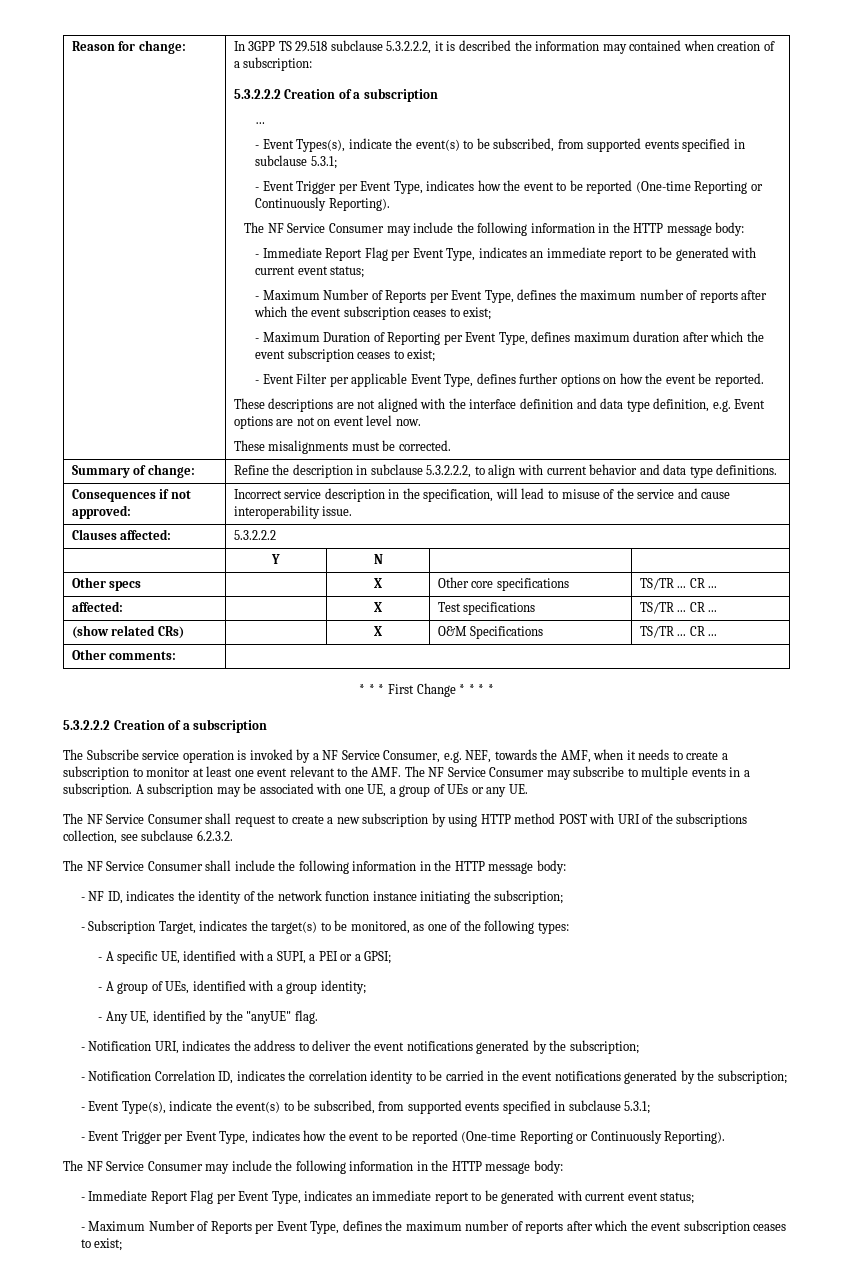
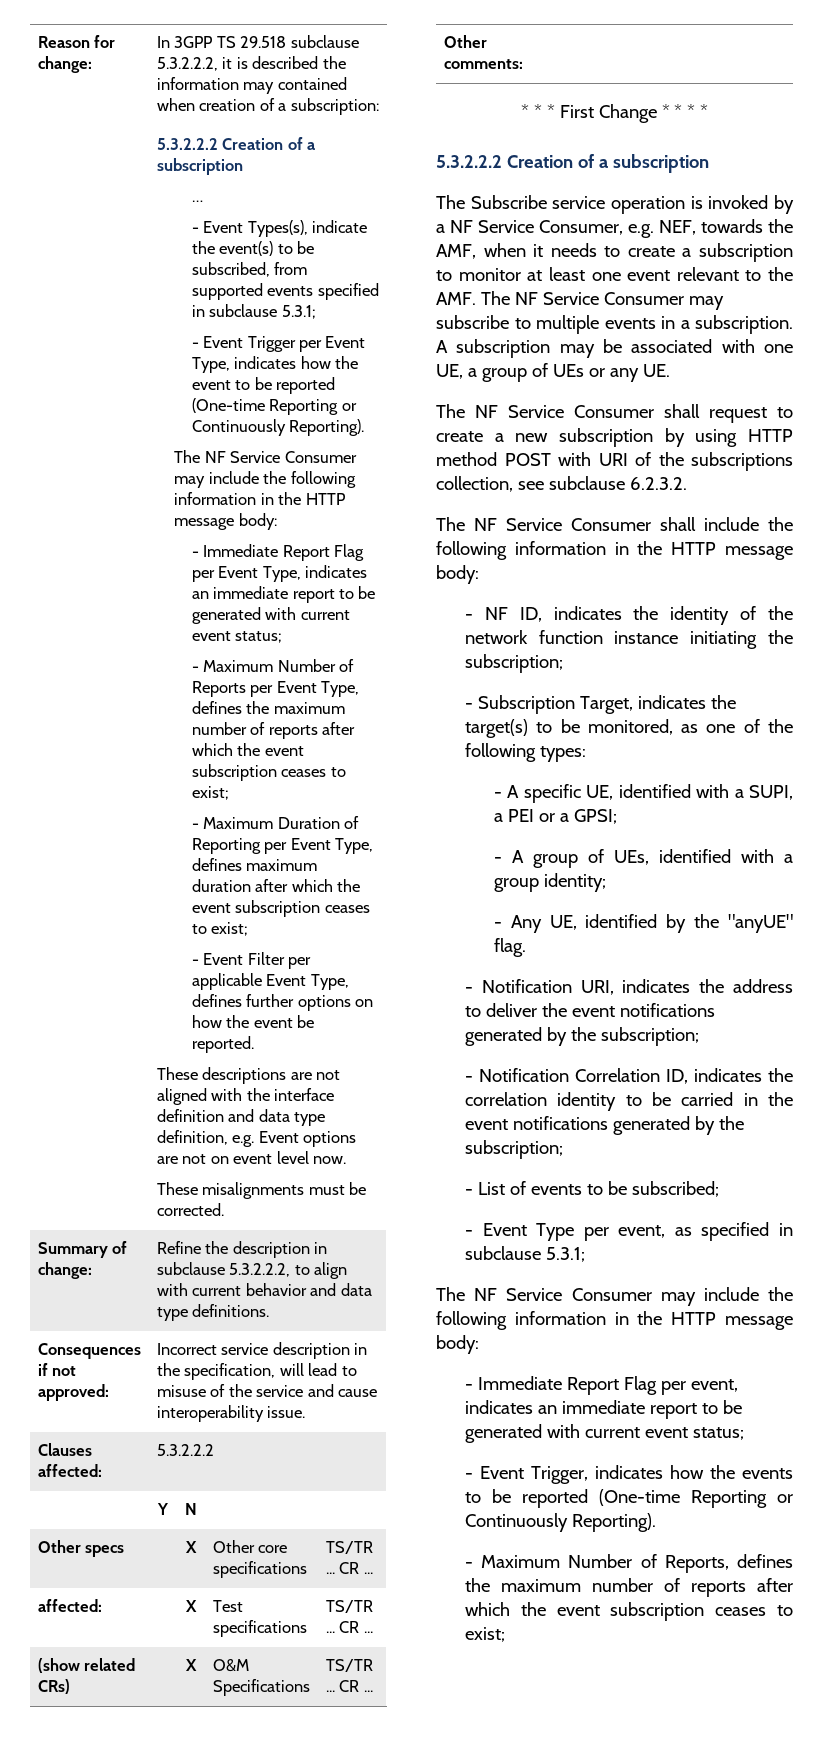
- - Event Type(s), indicate the event(s) to be subscribed, from supported events specified in subclause 5.3.1;
- - Event Trigger per Event Type, indicates how the event to be reported (One-time Reporting or Continuously Reporting).
+ - List of events to be subscribed;
+ - Event Type per event, as specified in subclause 5.3.1;
  The NF Service Consumer may include the following information in the HTTP message body:
- - Immediate Report Flag per Event Type, indicates an immediate report to be generated with current event status;
- - Maximum Number of Reports per Event Type, defines the maximum number of reports after which the event subscription ceases to exist;
+ - Immediate Report Flag per event, indicates an immediate report to be generated with current event status;
+ - Event Trigger, indicates how the events to be reported (One-time Reporting or Continuously Reporting).
+ - Maximum Number of Reports, defines the maximum number of reports after which the event subscription ceases to exist;

